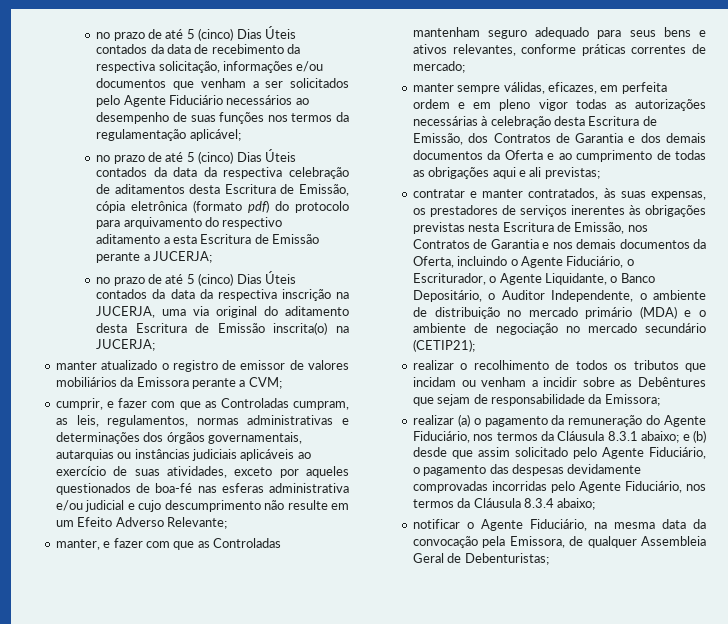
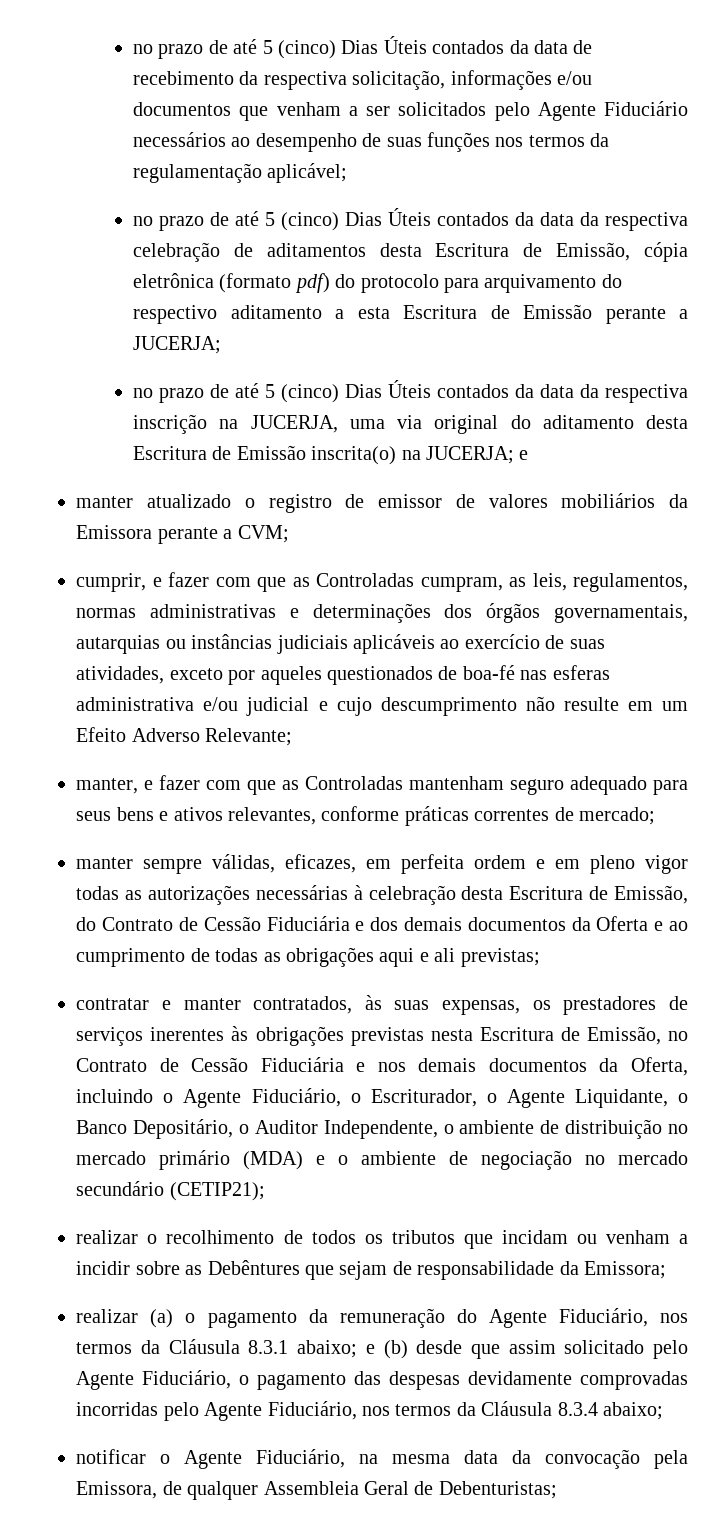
- no prazo de até 5 (cinco) Dias Úteis contados da data da respectiva inscrição na JUCERJA, uma via original do aditamento desta Escritura de Emissão inscrita(o) na JUCERJA;
+ no prazo de até 5 (cinco) Dias Úteis contados da data da respectiva inscrição na JUCERJA, uma via original do aditamento desta Escritura de Emissão inscrita(o) na JUCERJA; e
- manter sempre válidas, eficazes, em perfeita ordem e em pleno vigor todas as autorizações necessárias à celebração desta Escritura de Emissão, dos Contratos de Garantia e dos demais documentos da Oferta e ao cumprimento de todas as obrigações aqui e ali previstas;
+ manter sempre válidas, eficazes, em perfeita ordem e em pleno vigor todas as autorizações necessárias à celebração desta Escritura de Emissão, do Contrato de Cessão Fiduciária e dos demais documentos da Oferta e ao cumprimento de todas as obrigações aqui e ali previstas;
- contratar e manter contratados, às suas expensas, os prestadores de serviços inerentes às obrigações previstas nesta Escritura de Emissão, nos Contratos de Garantia e nos demais documentos da Oferta, incluindo o Agente Fiduciário, o Escriturador, o Agente Liquidante, o Banco Depositário, o Auditor Independente, o ambiente de distribuição no mercado primário (MDA) e o ambiente de negociação no mercado secundário (CETIP21);
+ contratar e manter contratados, às suas expensas, os prestadores de serviços inerentes às obrigações previstas nesta Escritura de Emissão, no Contrato de Cessão Fiduciária e nos demais documentos da Oferta, incluindo o Agente Fiduciário, o Escriturador, o Agente Liquidante, o Banco Depositário, o Auditor Independente, o ambiente de distribuição no mercado primário (MDA) e o ambiente de negociação no mercado secundário (CETIP21);

